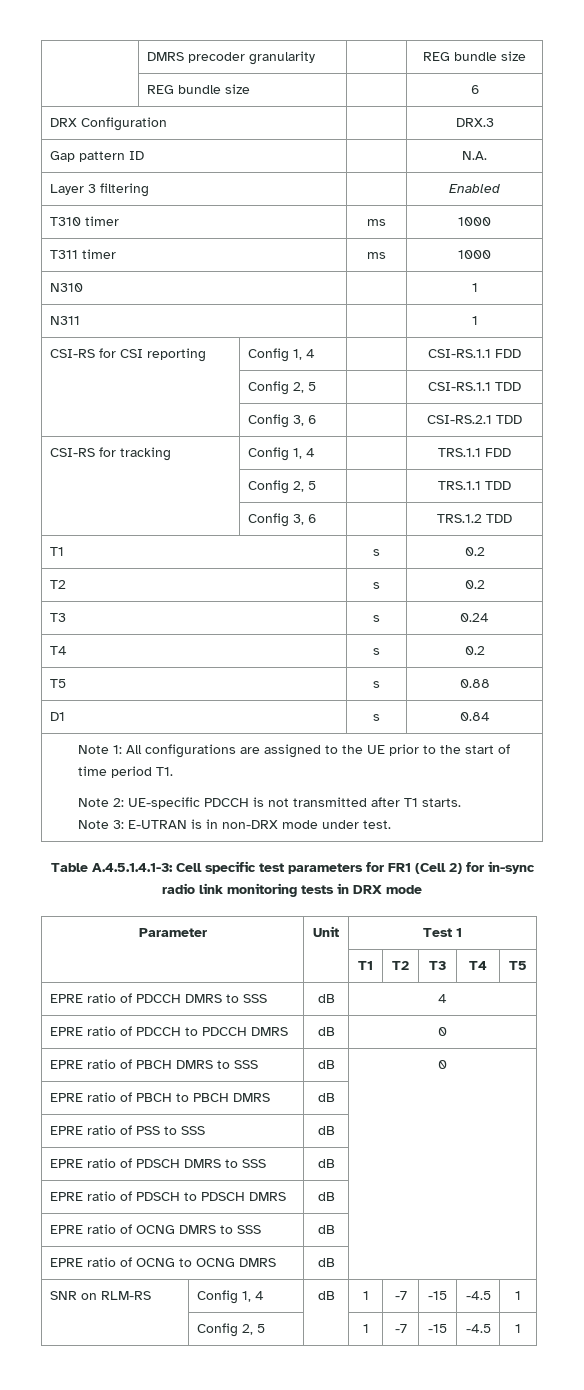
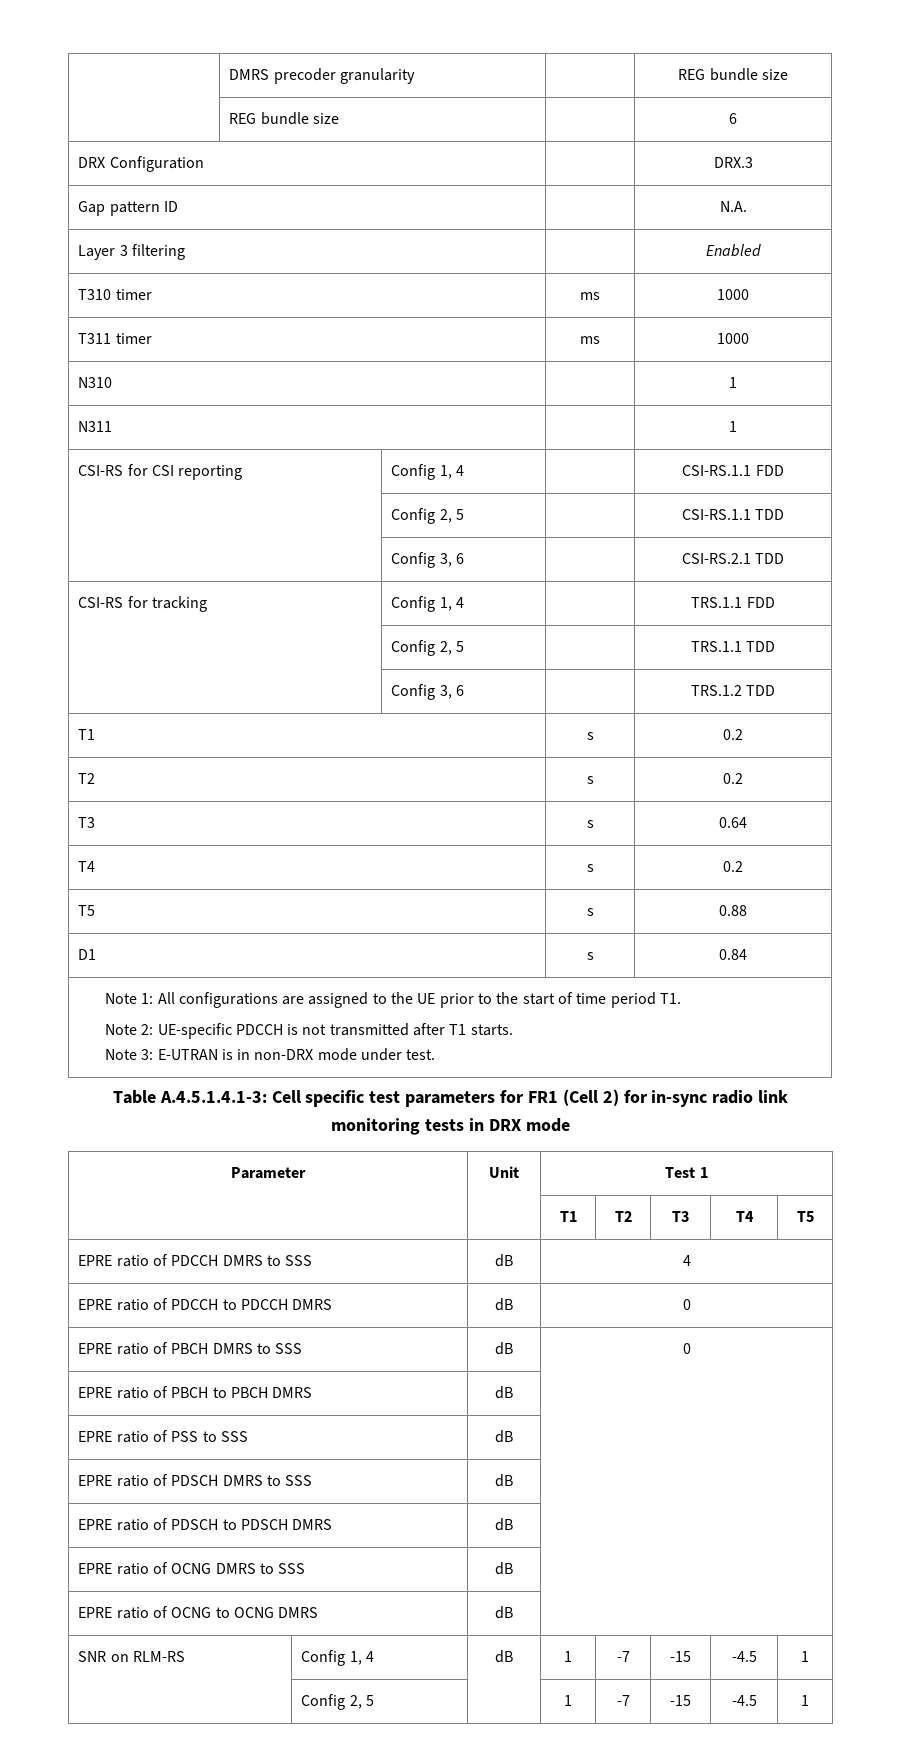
- T3 | s | 0.24
+ T3 | s | 0.64

